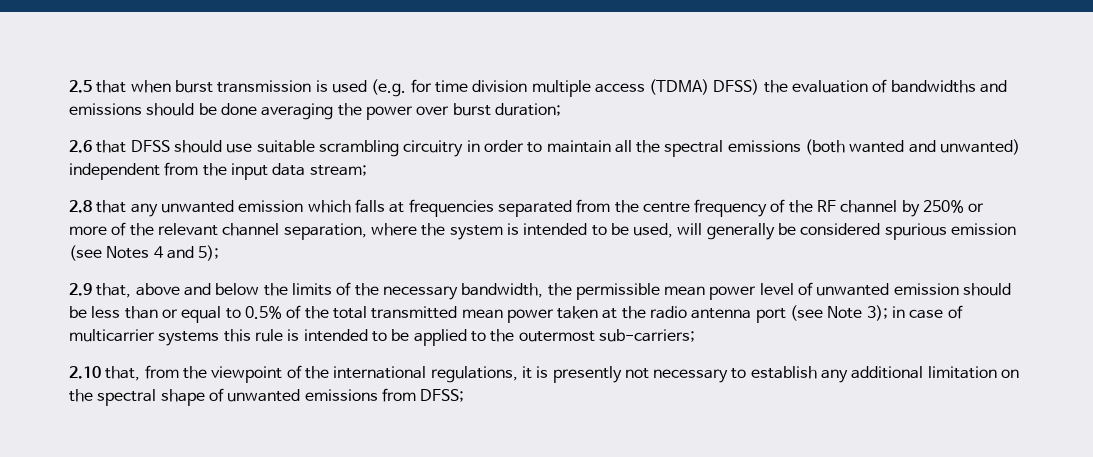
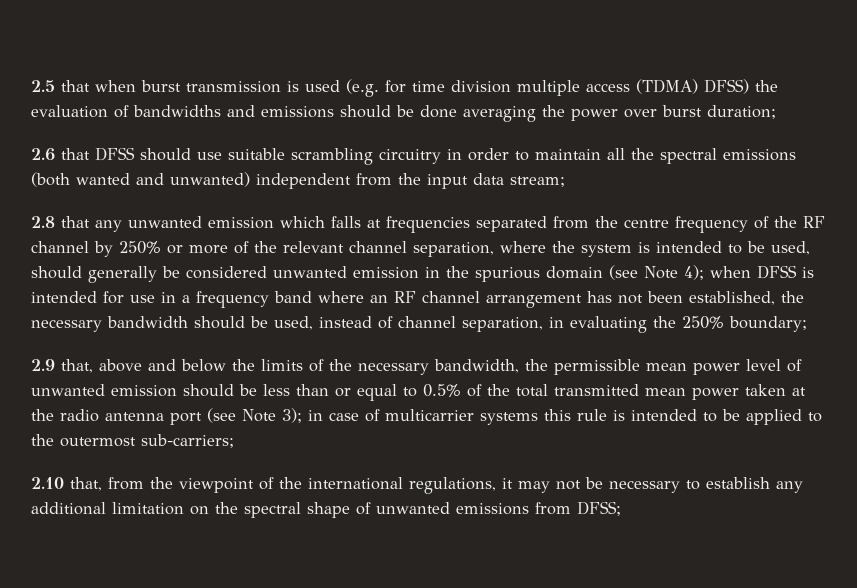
- 2.8 that any unwanted emission which falls at frequencies separated from the centre frequency of the RF channel by 250% or more of the relevant channel separation, where the system is intended to be used, will generally be considered spurious emission (see Notes 4 and 5);
+ 2.8 that any unwanted emission which falls at frequencies separated from the centre frequency of the RF channel by 250% or more of the relevant channel separation, where the system is intended to be used, should generally be considered unwanted emission in the spurious domain (see Note 4); when DFSS is intended for use in a frequency band where an RF channel arrangement has not been established, the necessary bandwidth should be used, instead of channel separation, in evaluating the 250% boundary;
- 2.10 that, from the viewpoint of the international regulations, it is presently not necessary to establish any additional limitation on the spectral shape of unwanted emissions from DFSS;
+ 2.10 that, from the viewpoint of the international regulations, it may not be necessary to establish any additional limitation on the spectral shape of unwanted emissions from DFSS;

